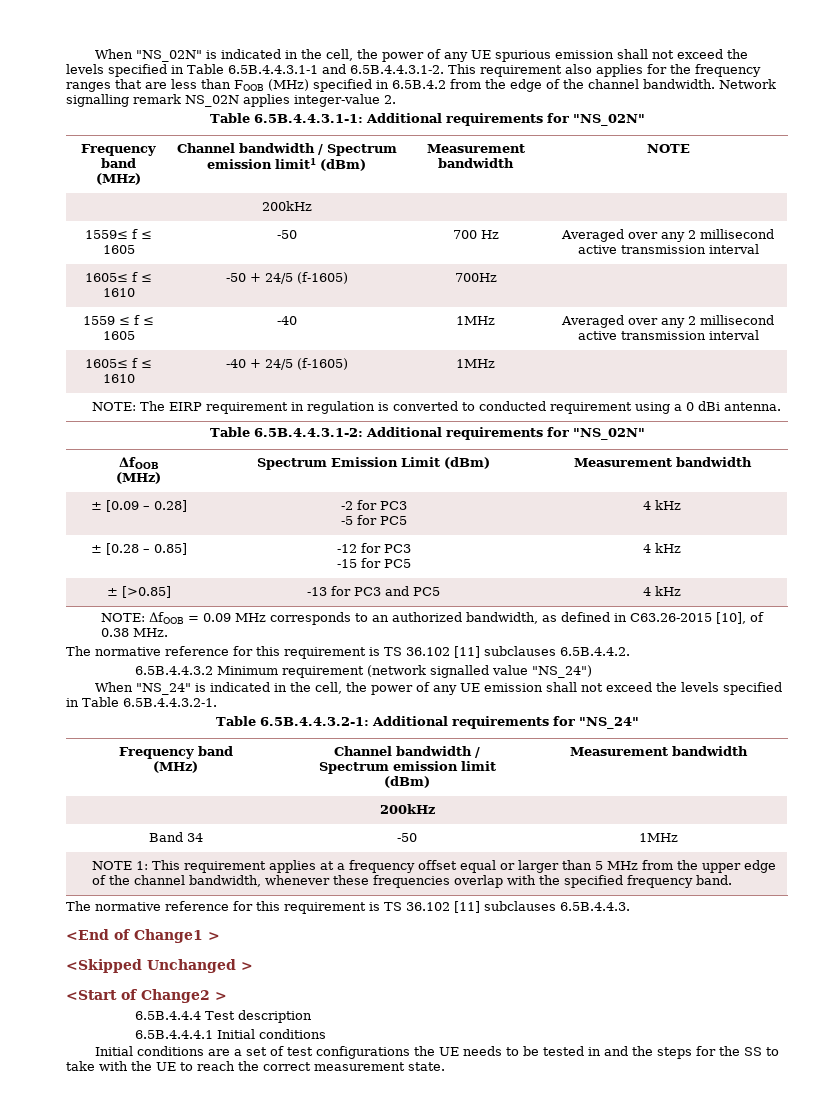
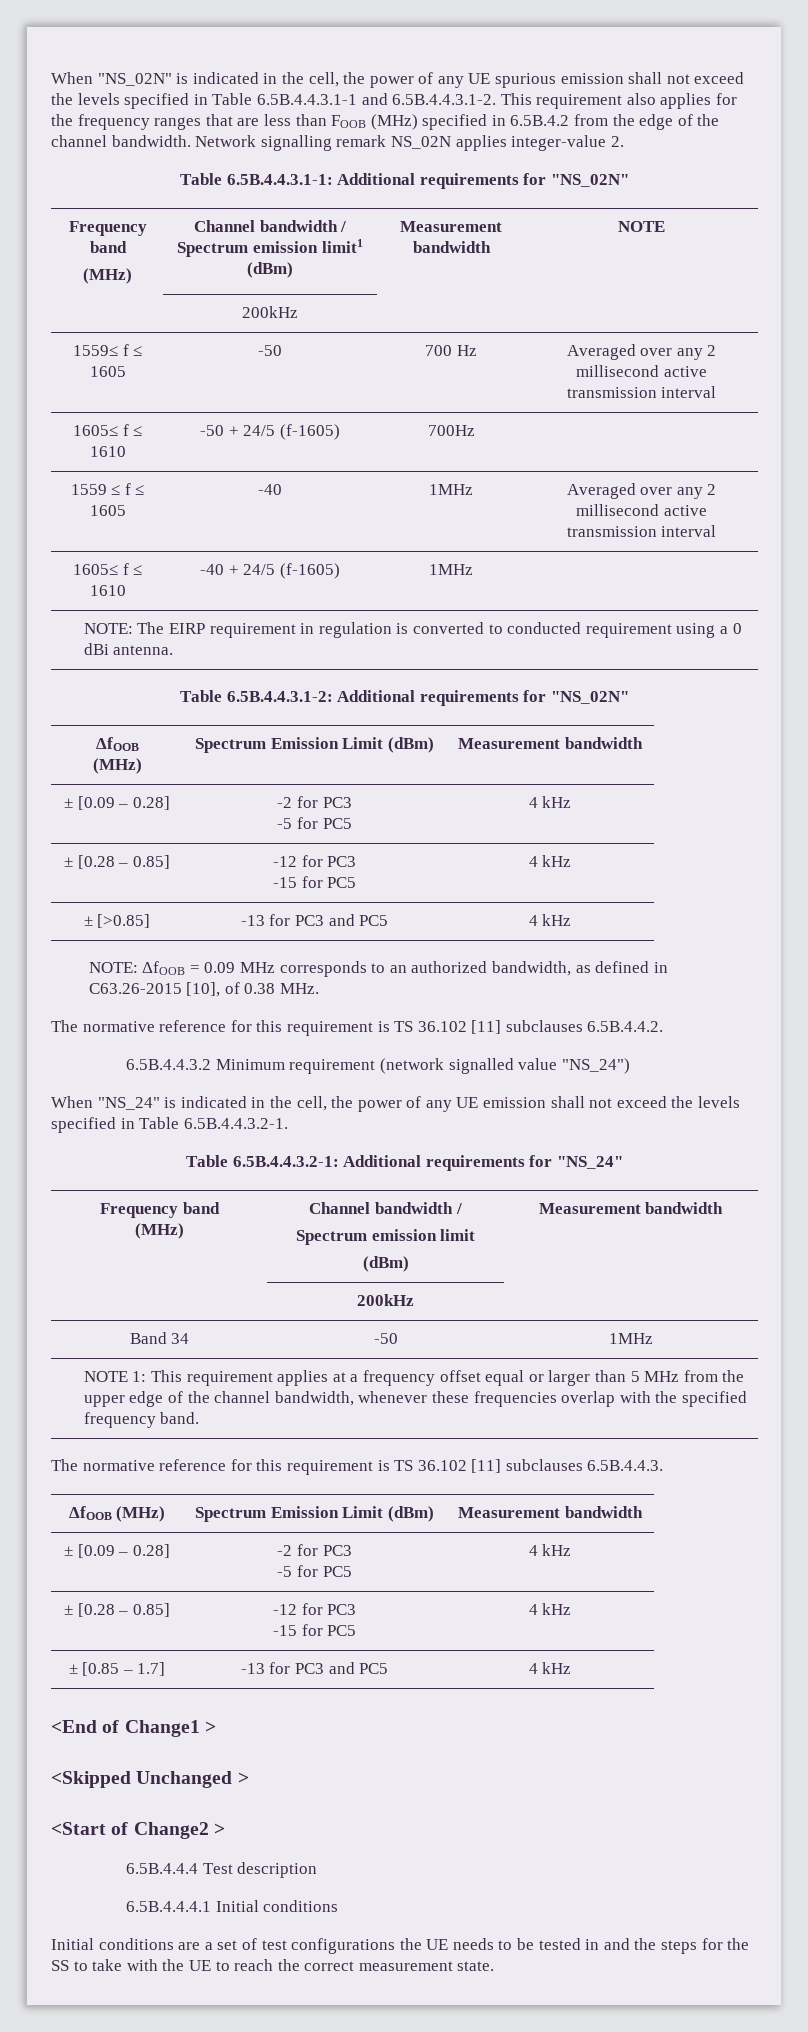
+ ΔfOOB (MHz) | Spectrum Emission Limit (dBm) | Measurement bandwidth
+ ± [0.09 – 0.28] | -2 for PC3
+ -5 for PC5 | 4 kHz
+ ± [0.28 – 0.85] | -12 for PC3
+ -15 for PC5 | 4 kHz
+ ± [0.85 – 1.7] | -13 for PC3 and PC5 | 4 kHz

